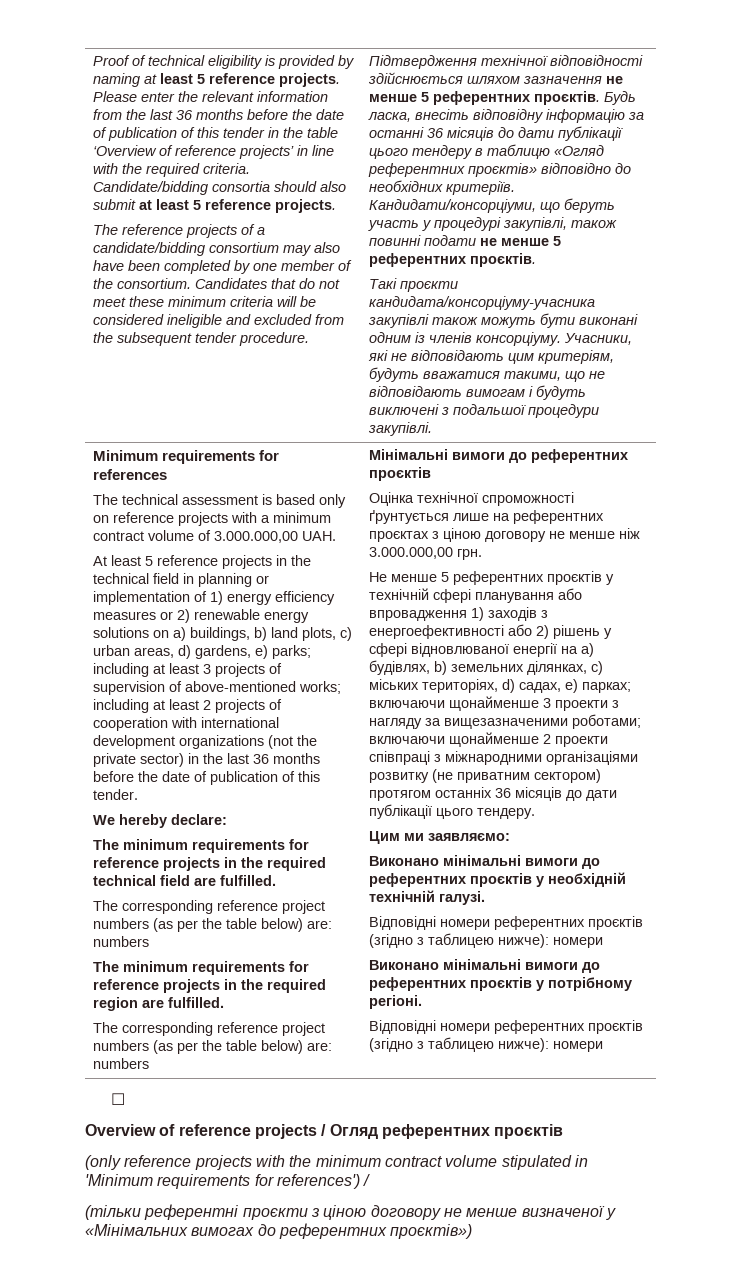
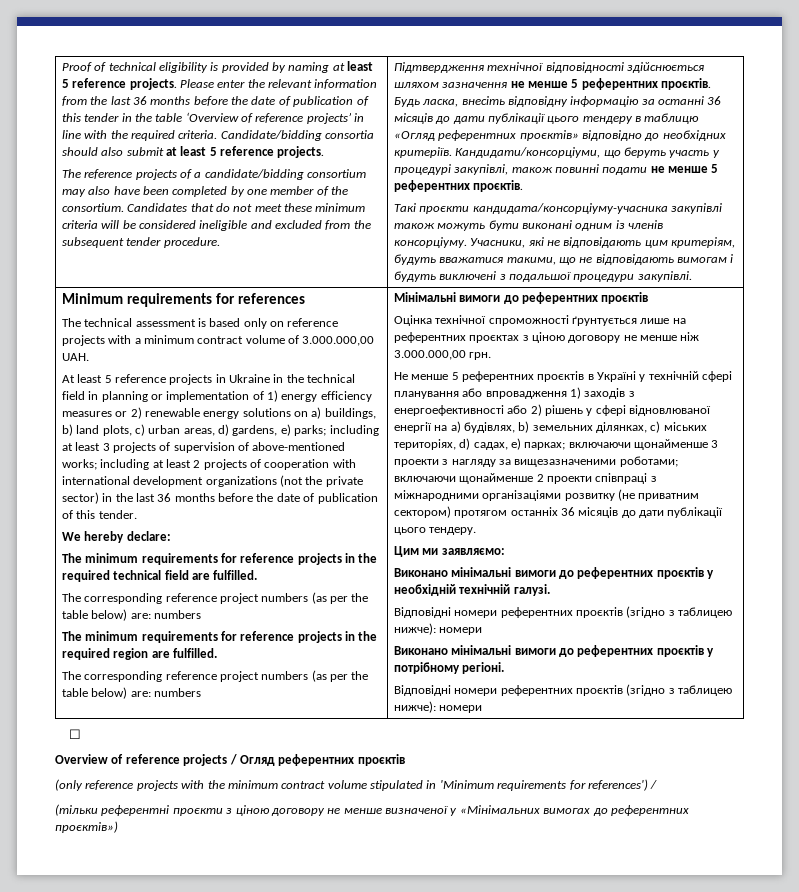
- At least 5 reference projects in the technical field in planning or implementation of 1) energy efficiency measures or 2) renewable energy solutions on a) buildings, b) land plots, c) urban areas, d) gardens, e) parks;
+ At least 5 reference projects in Ukraine in the technical field in planning or implementation of 1) energy efficiency measures or 2) renewable energy solutions on a) buildings, b) land plots, c) urban areas, d) gardens, e) parks;
- Не менше 5 референтних проєктів у технічній сфері планування або впровадження 1) заходів з енергоефективності або 2) рішень у сфері відновлюваної енергії на a) будівлях, b) земельних ділянках, c) міських територіях, d) садах, e) парках;
+ Не менше 5 референтних проєктів в Україні у технічній сфері планування або впровадження 1) заходів з енергоефективності або 2) рішень у сфері відновлюваної енергії на a) будівлях, b) земельних ділянках, c) міських територіях, d) садах, e) парках;

